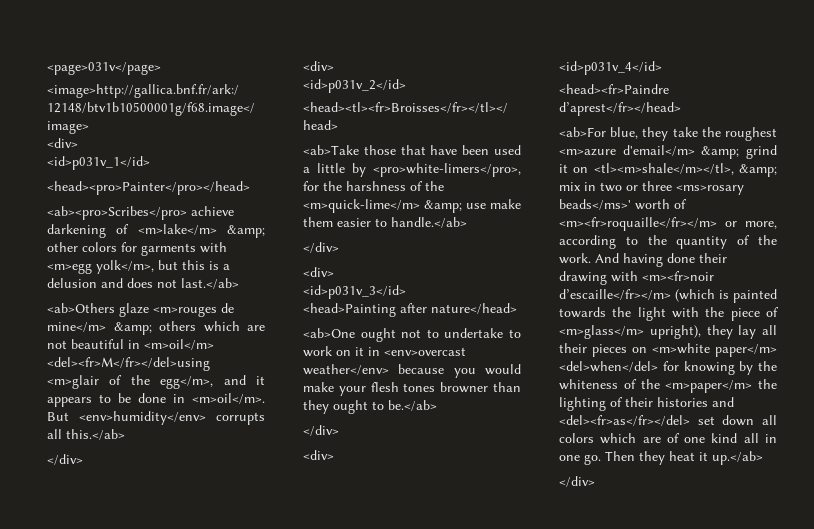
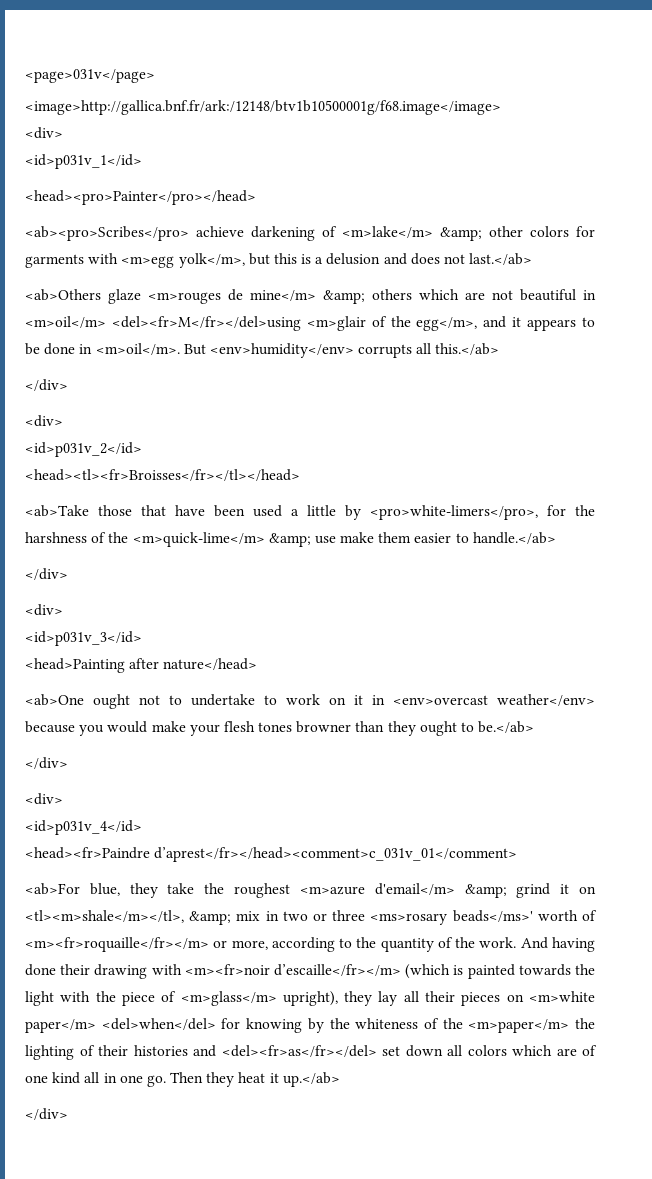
- <head><fr>Paindre d’aprest</fr></head>
+ <head><fr>Paindre d’aprest</fr></head><comment>c_031v_01</comment>

